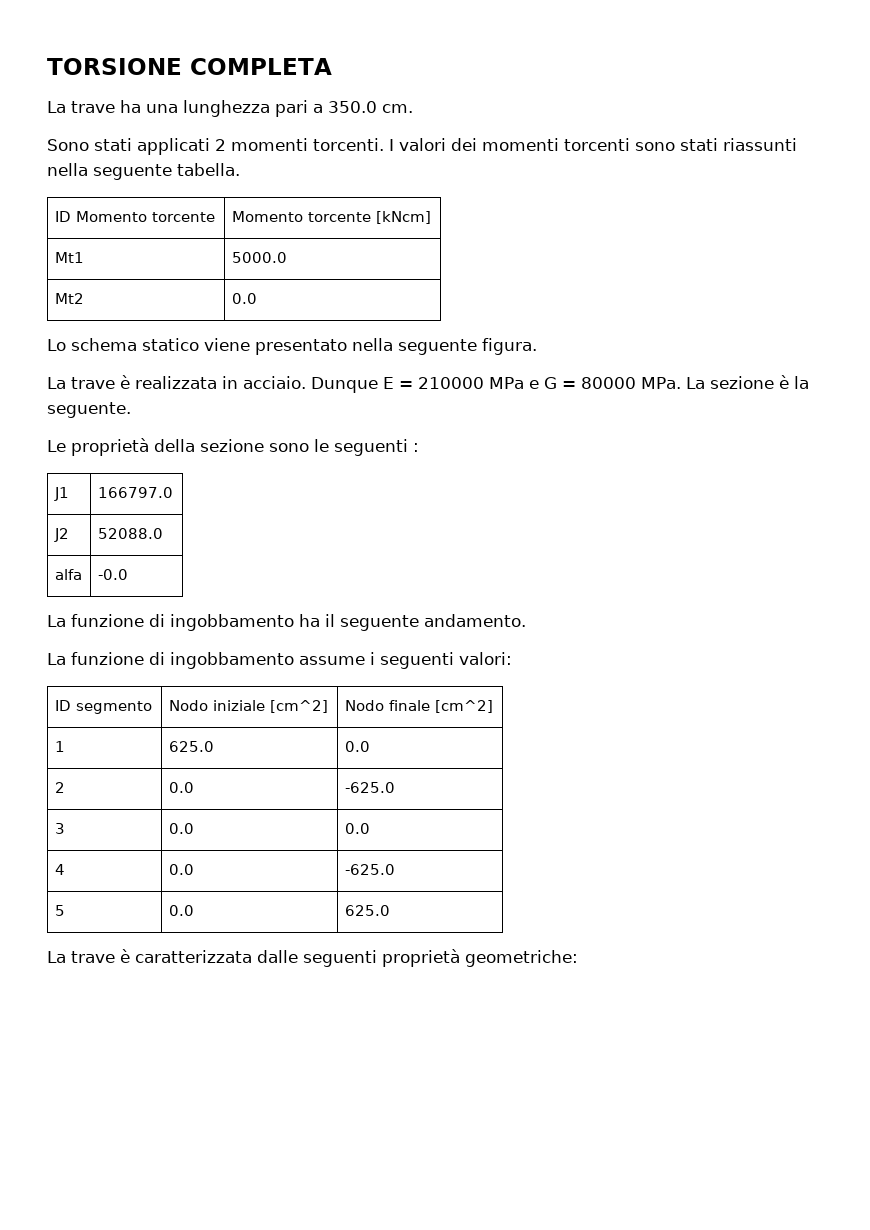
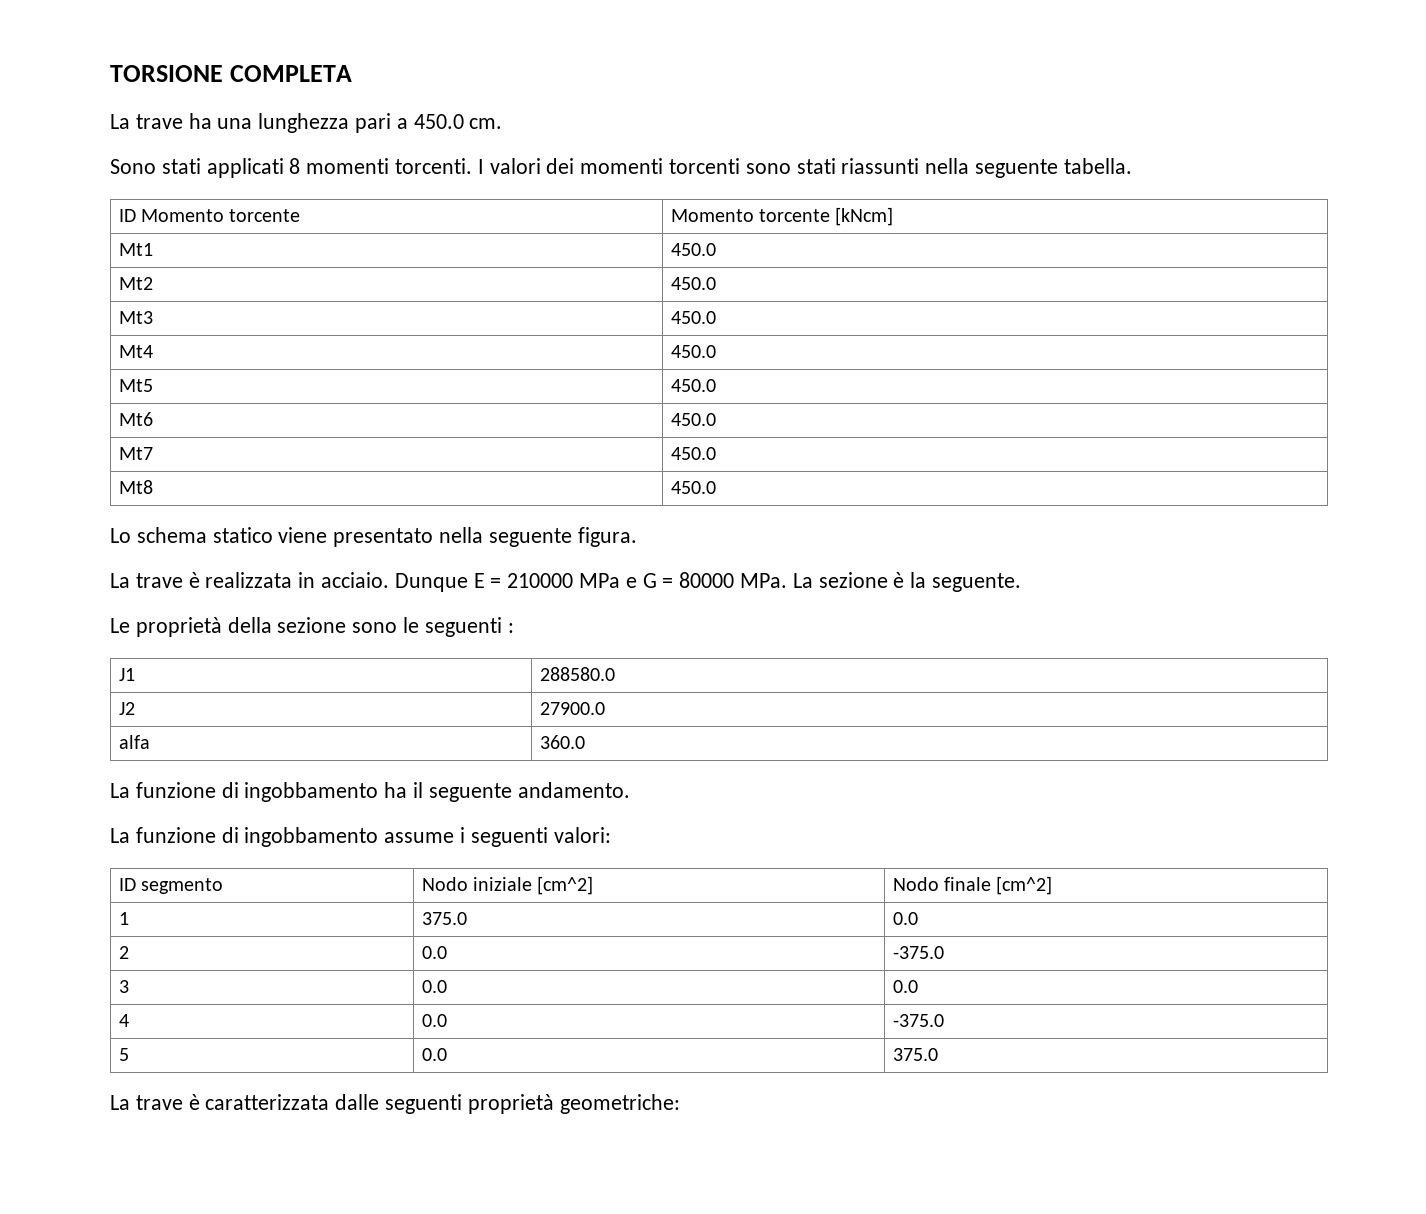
- La trave ha una lunghezza pari a 350.0 cm.
+ La trave ha una lunghezza pari a 450.0 cm.
- Sono stati applicati 2 momenti torcenti.
+ Sono stati applicati 8 momenti torcenti.
- Mt1 | 5000.0
+ Mt1 | 450.0
- Mt2 | 0.0
+ Mt2 | 450.0
+ Mt3 | 450.0
+ Mt4 | 450.0
+ Mt5 | 450.0
+ Mt6 | 450.0
+ Mt7 | 450.0
+ Mt8 | 450.0
- J1 | 166797.0
+ J1 | 288580.0
- J2 | 52088.0
+ J2 | 27900.0
- alfa | -0.0
+ alfa | 360.0
- 1 | 625.0 | 0.0
+ 1 | 375.0 | 0.0
- 2 | 0.0 | -625.0
+ 2 | 0.0 | -375.0
- 4 | 0.0 | -625.0
+ 4 | 0.0 | -375.0
- 5 | 0.0 | 625.0
+ 5 | 0.0 | 375.0

